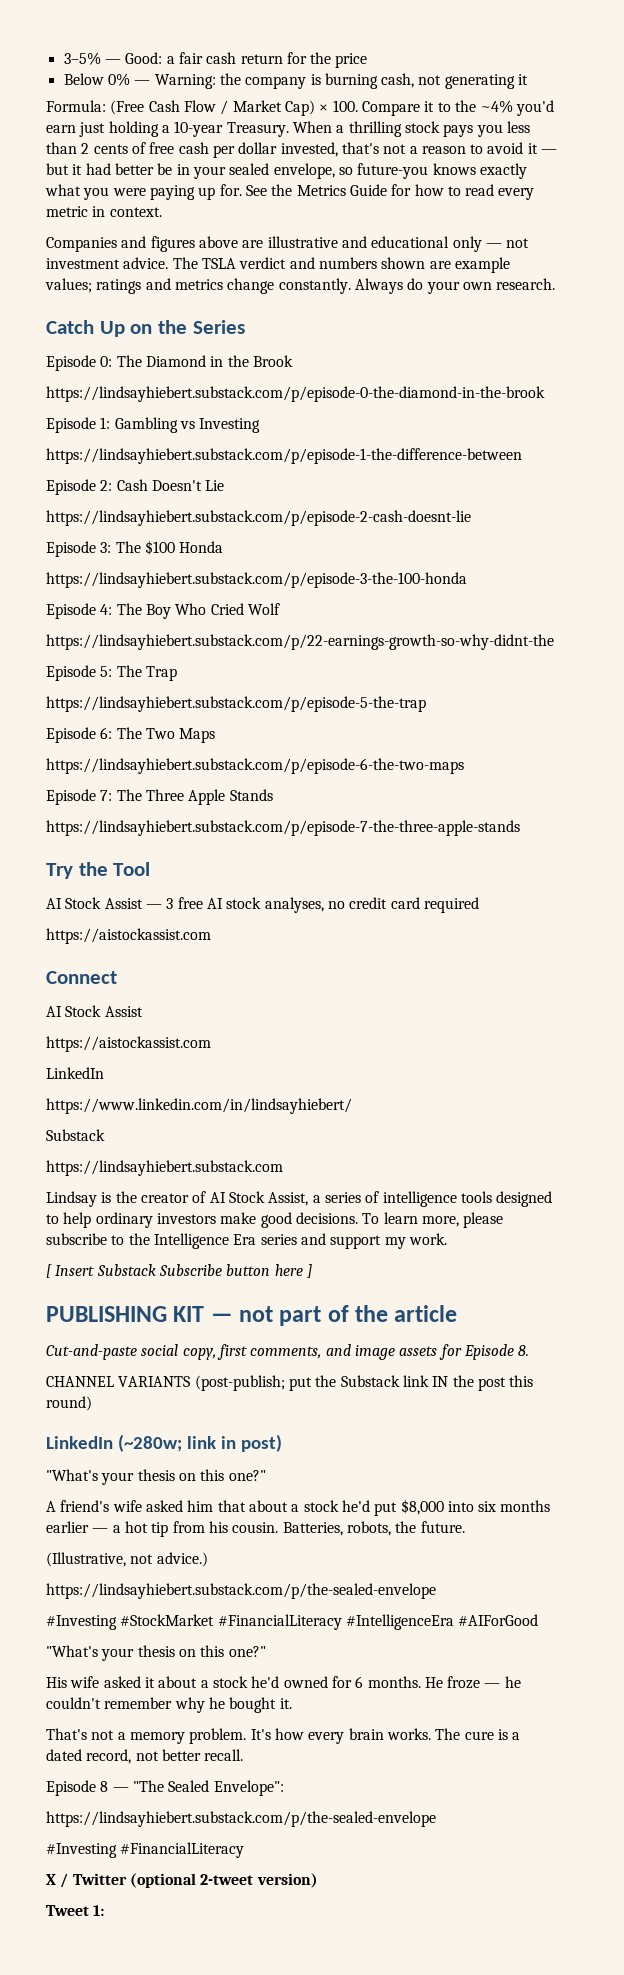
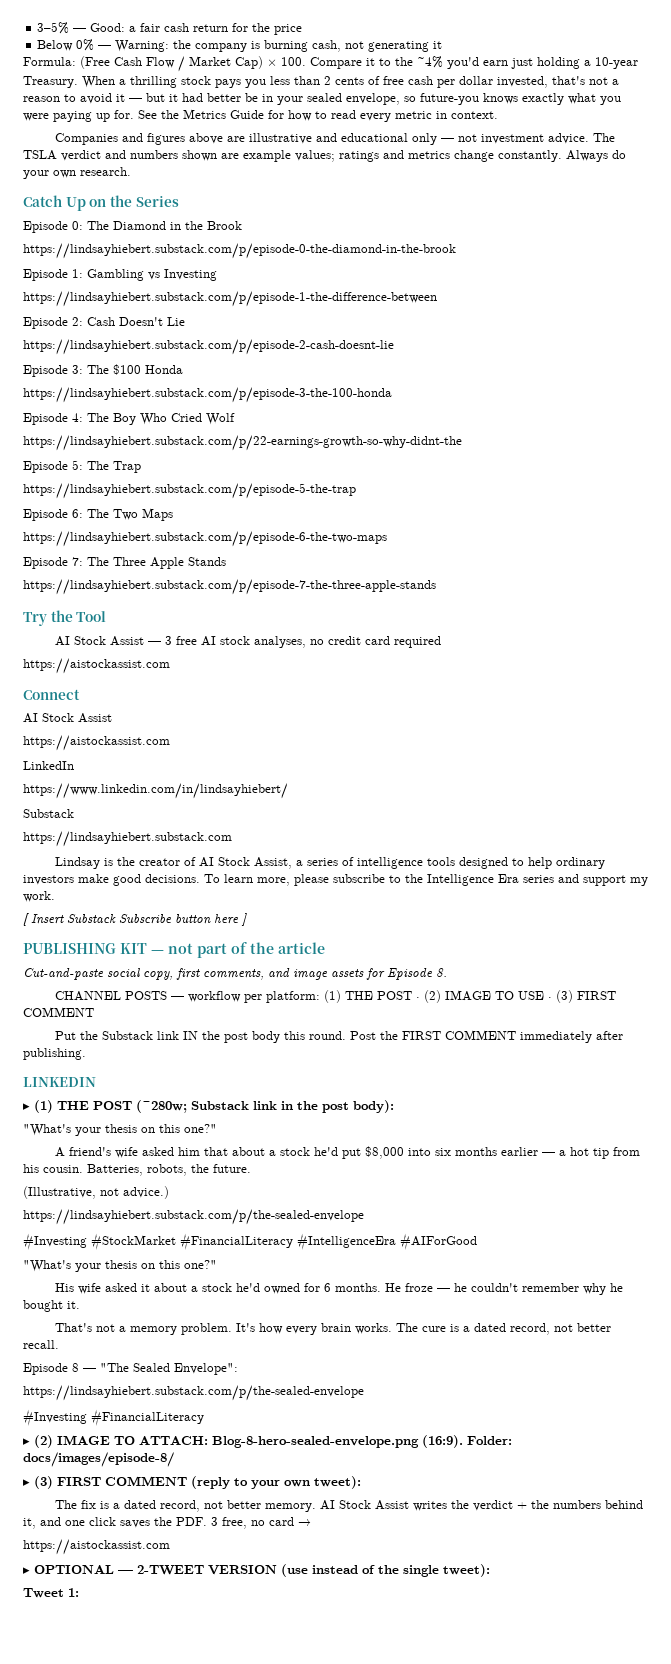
- CHANNEL VARIANTS (post-publish; put the Substack link IN the post this round)
- LinkedIn (~280w; link in post)
+ CHANNEL POSTS — workflow per platform: (1) THE POST · (2) IMAGE TO USE · (3) FIRST COMMENT
+ Put the Substack link IN the post body this round. Post the FIRST COMMENT immediately after publishing.
+ LINKEDIN
+ ▸ (1) THE POST (~280w; Substack link in the post body):
- X / Twitter (optional 2-tweet version)
+ ▸ (2) IMAGE TO ATTACH: Blog-8-hero-sealed-envelope.png (16:9). Folder: docs/images/episode-8/
+ ▸ (3) FIRST COMMENT (reply to your own tweet):
+ The fix is a dated record, not better memory. AI Stock Assist writes the verdict + the numbers behind it, and one click saves the PDF. 3 free, no card →
+ https://aistockassist.com
+ ▸ OPTIONAL — 2-TWEET VERSION (use instead of the single tweet):

